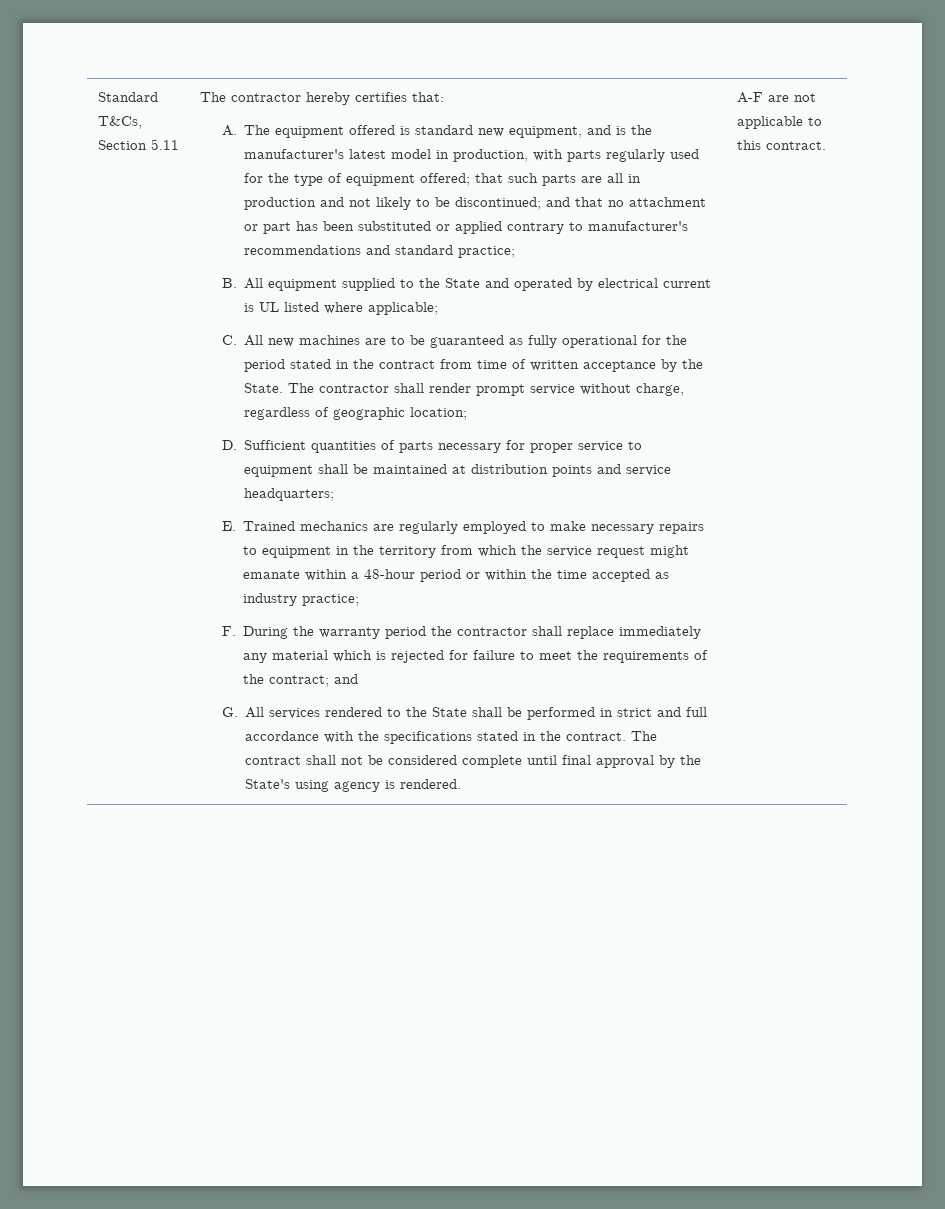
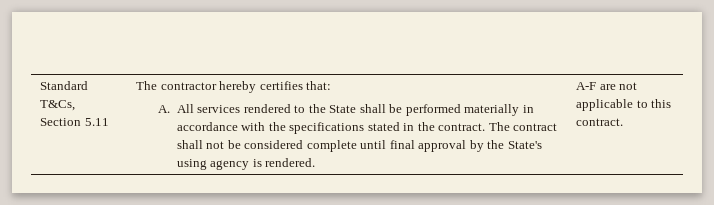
- A. The equipment offered is standard new equipment, and is the manufacturer's latest model in production, with parts regularly used for the type of equipment offered; that such parts are all in production and not likely to be discontinued; and that no attachment or part has been substituted or applied contrary to manufacturer's recommendations and standard practice;
- B. All equipment supplied to the State and operated by electrical current is UL listed where applicable;
- C. All new machines are to be guaranteed as fully operational for the period stated in the contract from time of written acceptance by the State. The contractor shall render prompt service without charge, regardless of geographic location;
- D. Sufficient quantities of parts necessary for proper service to equipment shall be maintained at distribution points and service headquarters;
- E. Trained mechanics are regularly employed to make necessary repairs to equipment in the territory from which the service request might emanate within a 48-hour period or within the time accepted as industry practice;
- F. During the warranty period the contractor shall replace immediately any material which is rejected for failure to meet the requirements of the contract; and
- G. All services rendered to the State shall be performed in strict and full accordance with the specifications stated in the contract.
+ A. All services rendered to the State shall be performed materially in accordance with the specifications stated in the contract.

